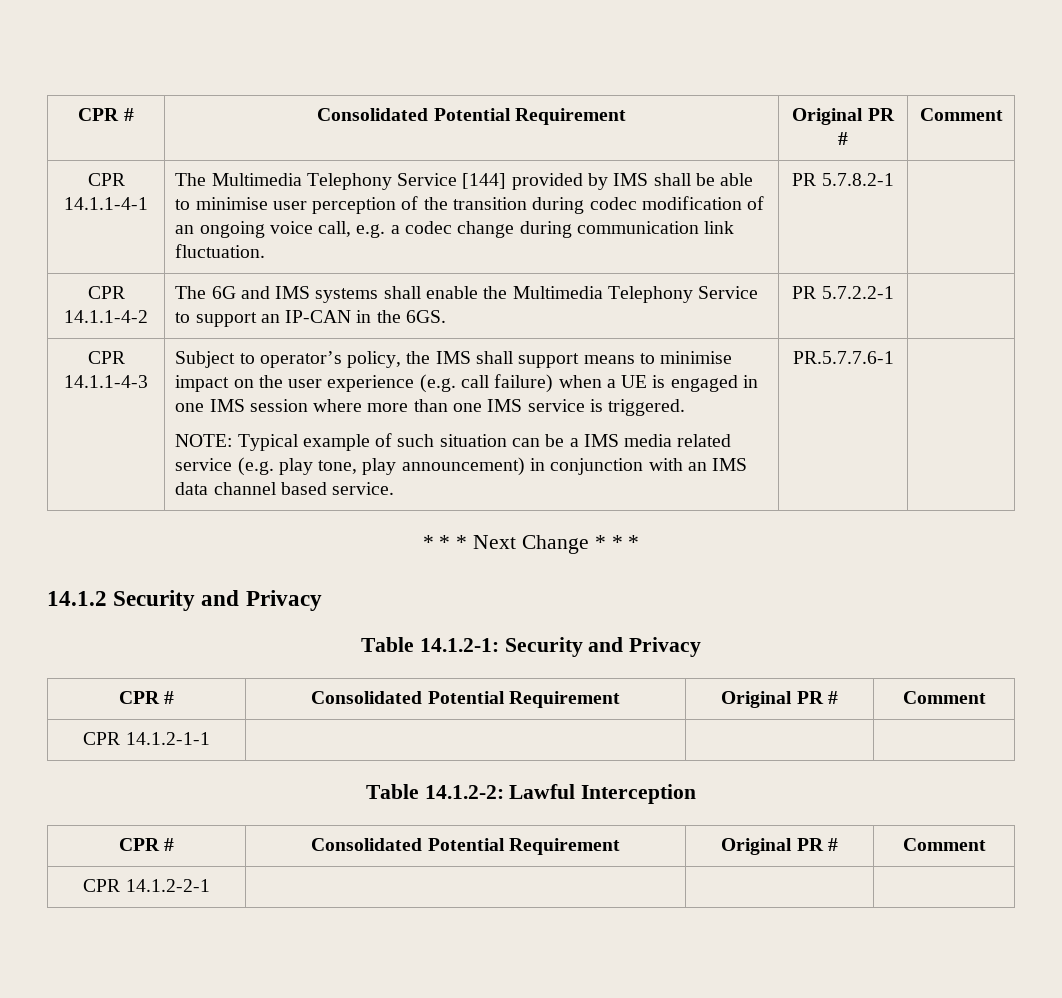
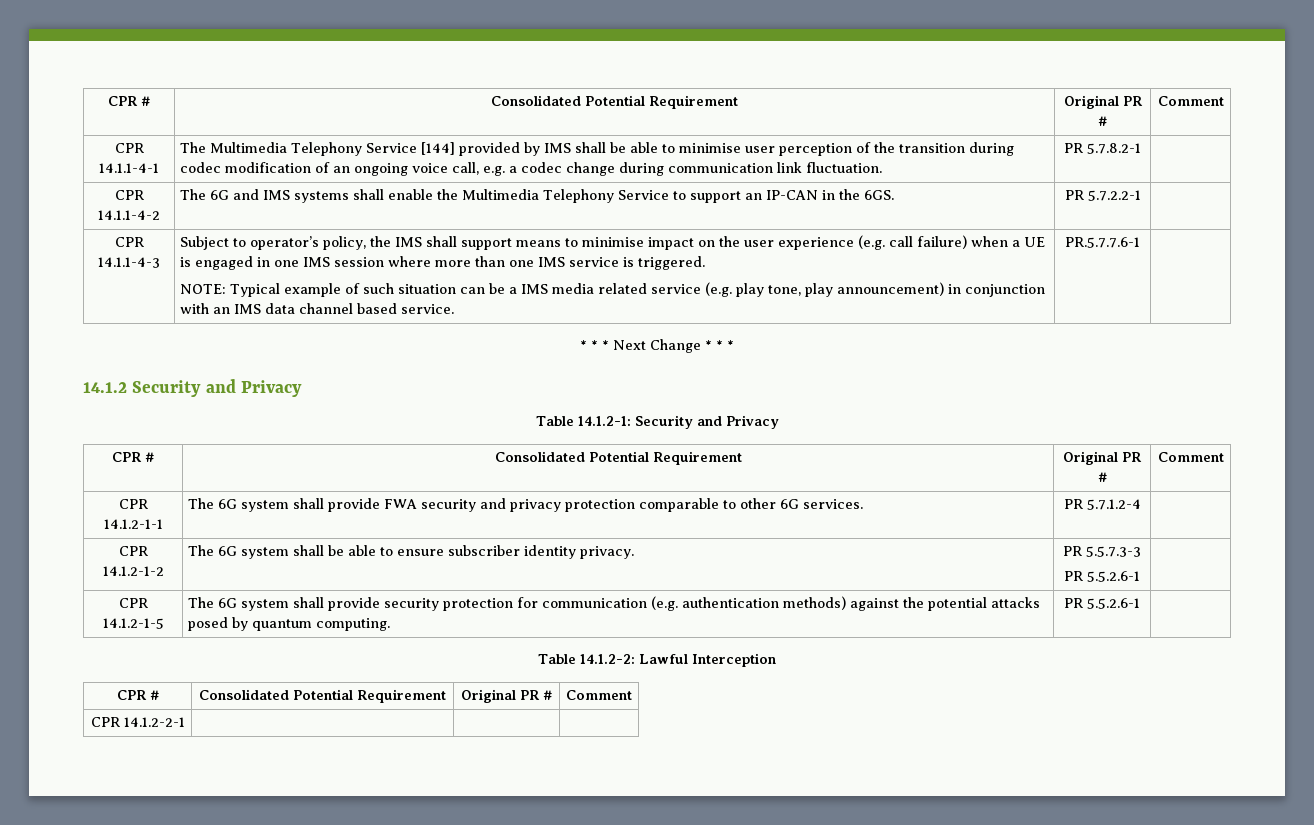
- CPR 14.1.2-1-1 | | |
+ CPR 14.1.2-1-1 | The 6G system shall provide FWA security and privacy protection comparable to other 6G services. | PR 5.7.1.2-4 |
+ CPR 14.1.2-1-2 | The 6G system shall be able to ensure subscriber identity privacy. | PR 5.5.7.3-3
+ PR 5.5.2.6-1 |
+ CPR 14.1.2-1-5 | The 6G system shall provide security protection for communication (e.g. authentication methods) against the potential attacks posed by quantum computing. | PR 5.5.2.6-1 |

